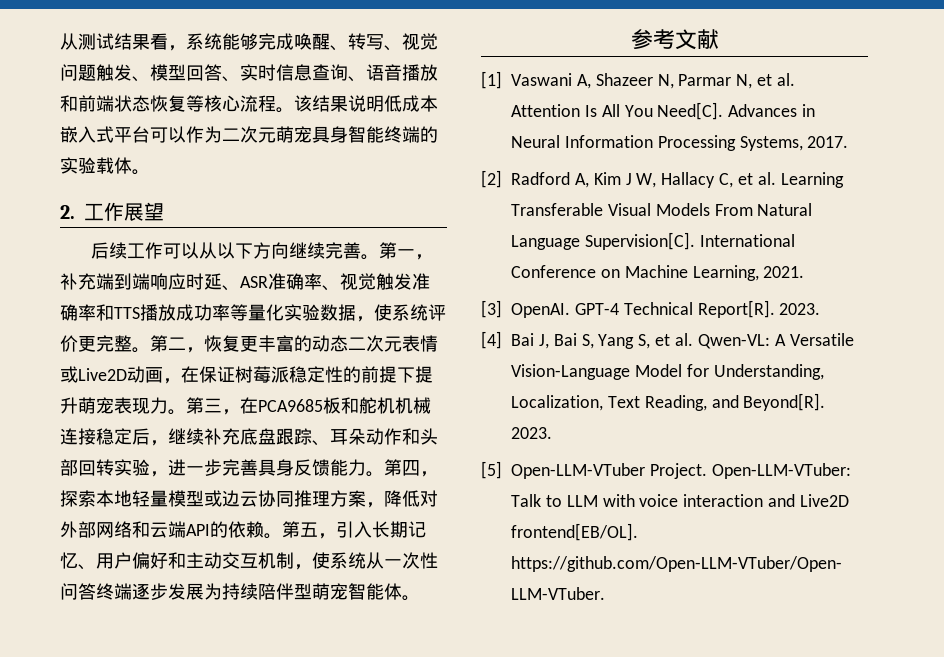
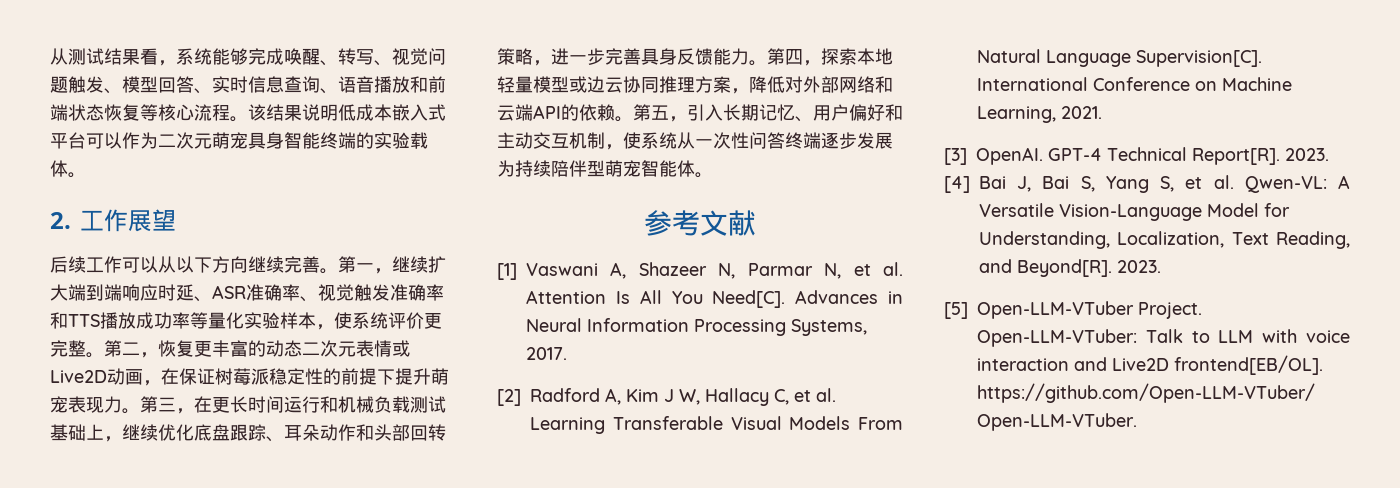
- 第一，补充端到端响应时延、ASR准确率、视觉触发准确率和TTS播放成功率等量化实验数据，使系统评价更完整。
+ 第一，继续扩大端到端响应时延、ASR准确率、视觉触发准确率和TTS播放成功率等量化实验样本，使系统评价更完整。
- 第三，在PCA9685板和舵机机械连接稳定后，继续补充底盘跟踪、耳朵动作和头部回转实验，进一步完善具身反馈能力。
+ 第三，在更长时间运行和机械负载测试基础上，继续优化底盘跟踪、耳朵动作和头部回转策略，进一步完善具身反馈能力。

